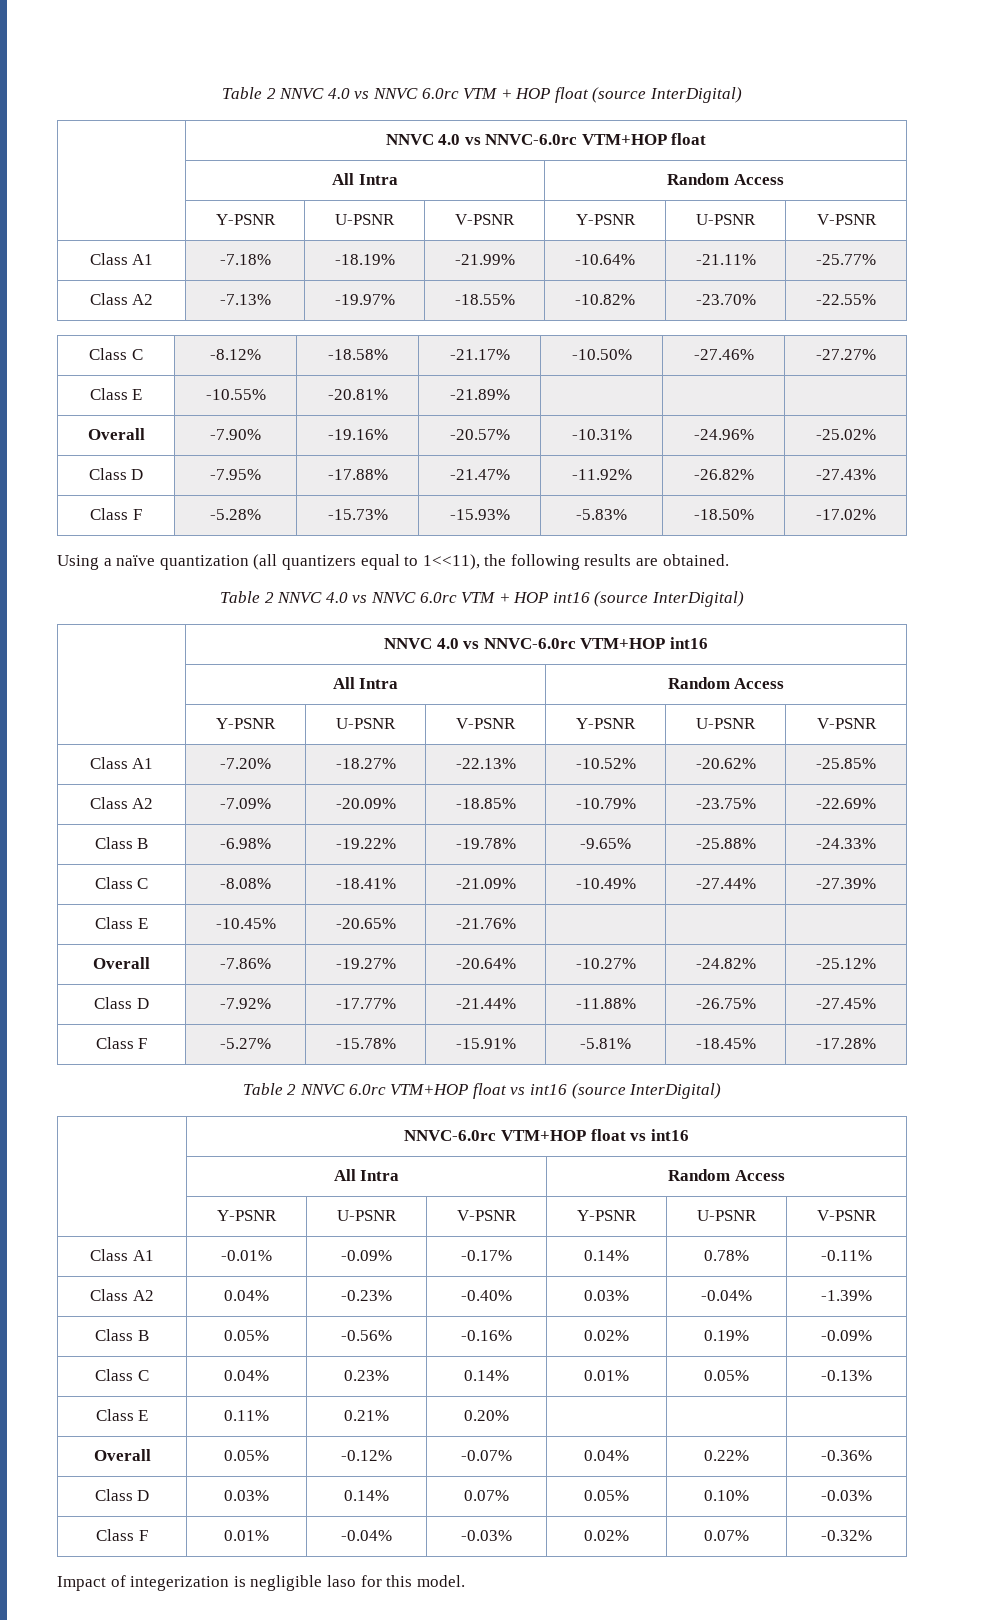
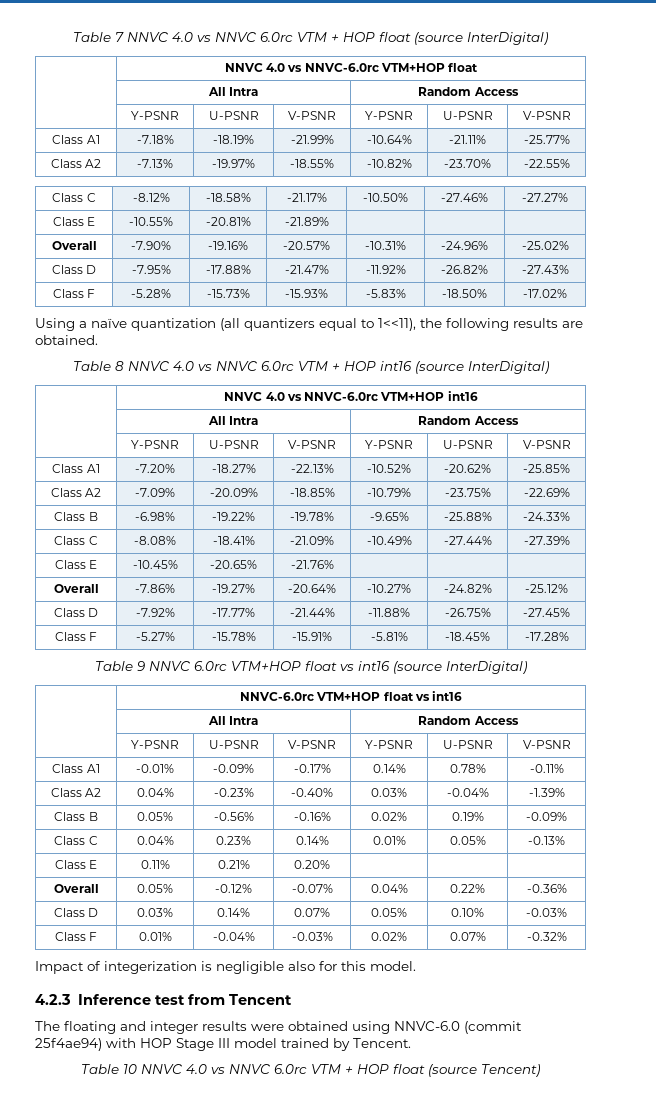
- Table 2 NNVC 4.0 vs NNVC 6.0rc VTM + HOP float (source InterDigital)
+ Table 7 NNVC 4.0 vs NNVC 6.0rc VTM + HOP float (source InterDigital)
- Table 2 NNVC 4.0 vs NNVC 6.0rc VTM + HOP int16 (source InterDigital)
+ Table 8 NNVC 4.0 vs NNVC 6.0rc VTM + HOP int16 (source InterDigital)
- Table 2 NNVC 6.0rc VTM+HOP float vs int16 (source InterDigital)
+ Table 9 NNVC 6.0rc VTM+HOP float vs int16 (source InterDigital)
- Impact of integerization is negligible laso for this model.
+ Impact of integerization is negligible also for this model.
+ 4.2.3 Inference test from Tencent
+ The floating and integer results were obtained using NNVC-6.0 (commit 25f4ae94) with HOP Stage III model trained by Tencent.
+ Table 10 NNVC 4.0 vs NNVC 6.0rc VTM + HOP float (source Tencent)

